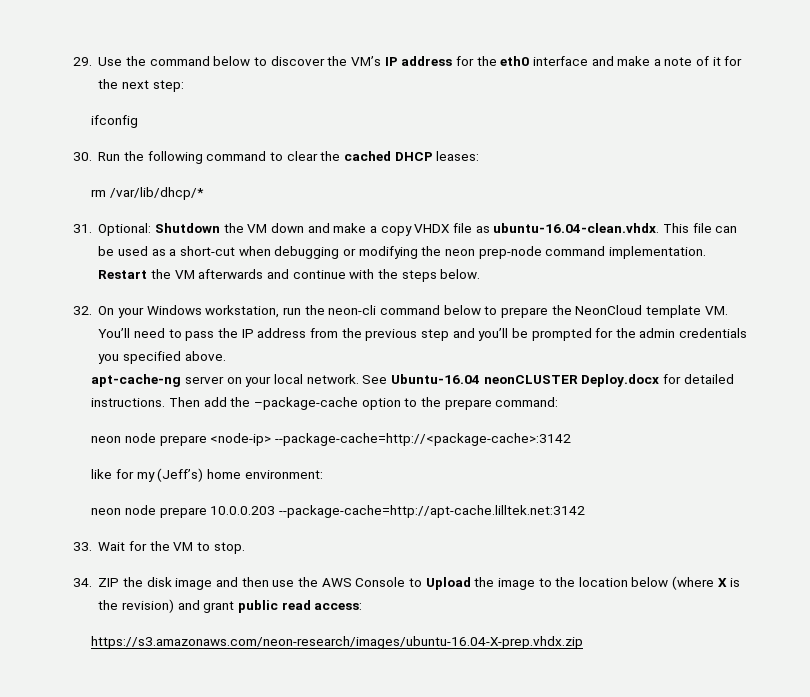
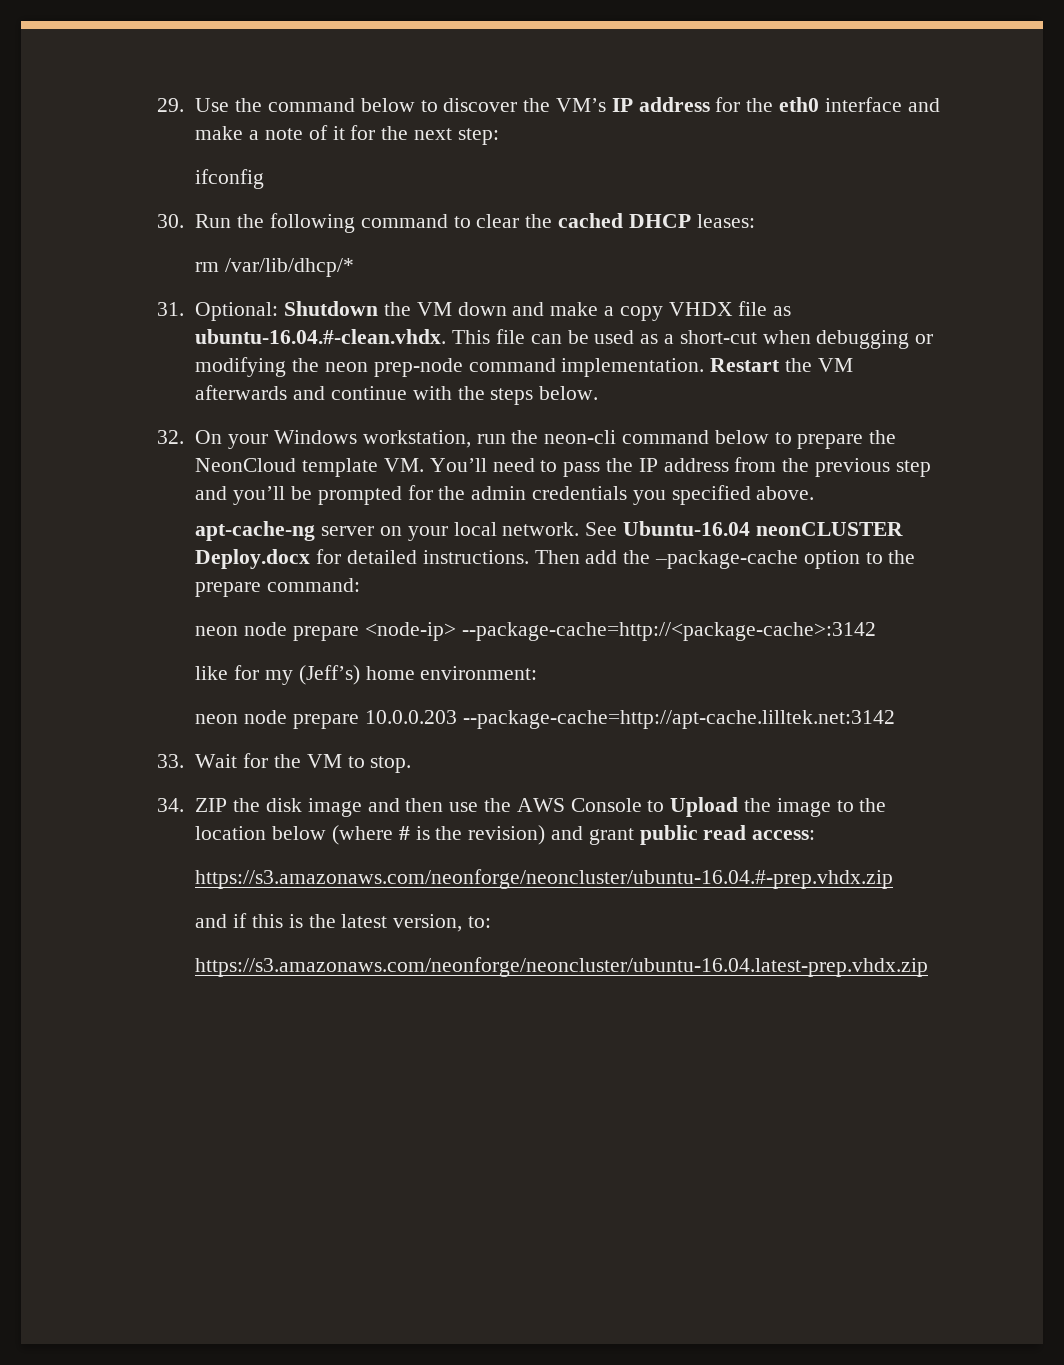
- 31. Optional: Shutdown the VM down and make a copy VHDX file as ubuntu-16.04-clean.vhdx. This file can be used as a short-cut when debugging or modifying the neon prep-node command implementation.
+ 31. Optional: Shutdown the VM down and make a copy VHDX file as ubuntu-16.04.#-clean.vhdx. This file can be used as a short-cut when debugging or modifying the neon prep-node command implementation.
- 34. ZIP the disk image and then use the AWS Console to Upload the image to the location below (where X is the revision) and grant public read access:
+ 34. ZIP the disk image and then use the AWS Console to Upload the image to the location below (where # is the revision) and grant public read access:
- https://s3.amazonaws.com/neon-research/images/ubuntu-16.04-X-prep.vhdx.zip
+ https://s3.amazonaws.com/neonforge/neoncluster/ubuntu-16.04.#-prep.vhdx.zip
+ and if this is the latest version, to:
+ https://s3.amazonaws.com/neonforge/neoncluster/ubuntu-16.04.latest-prep.vhdx.zip

